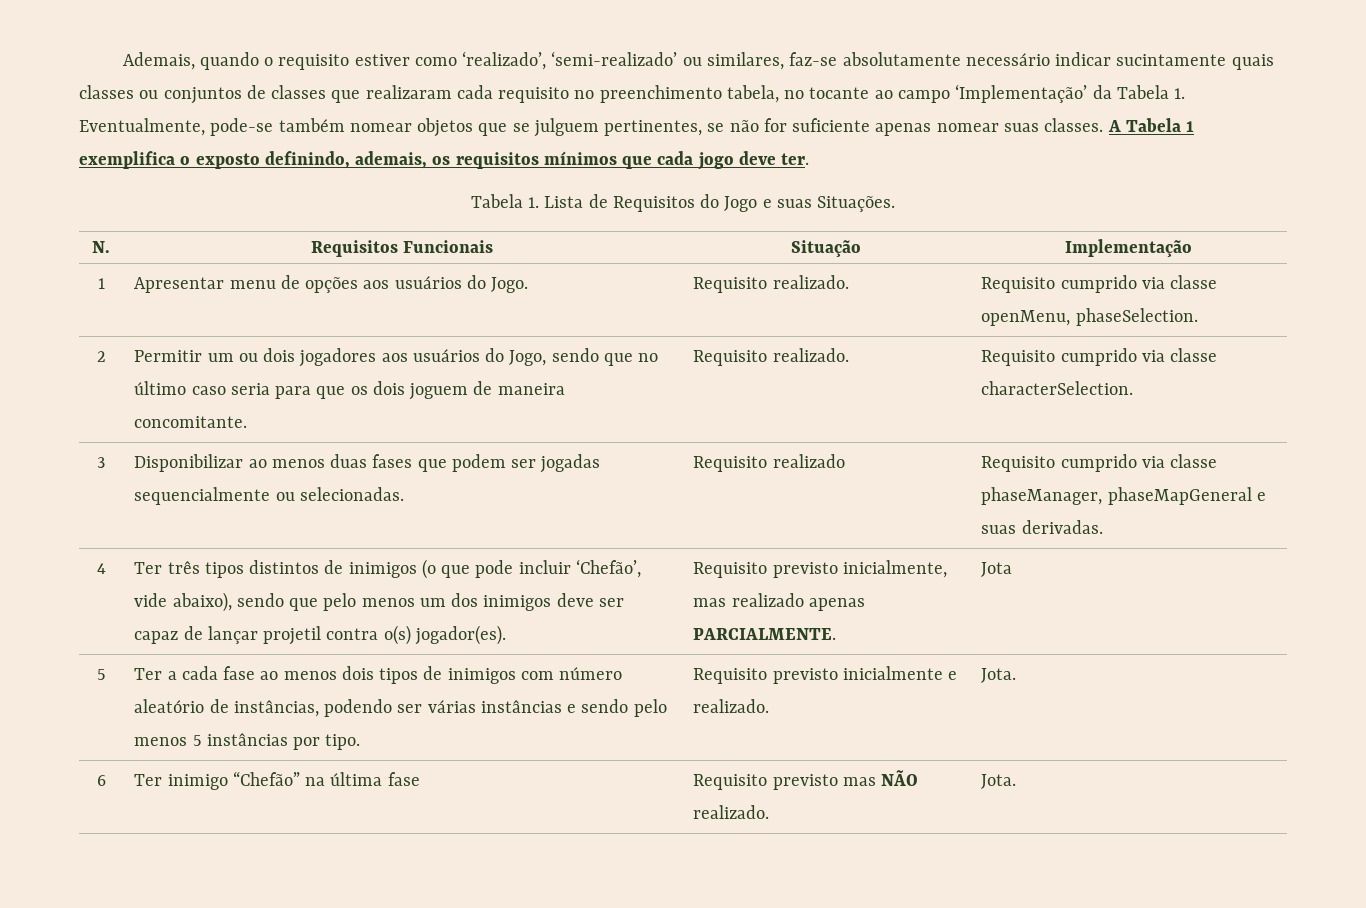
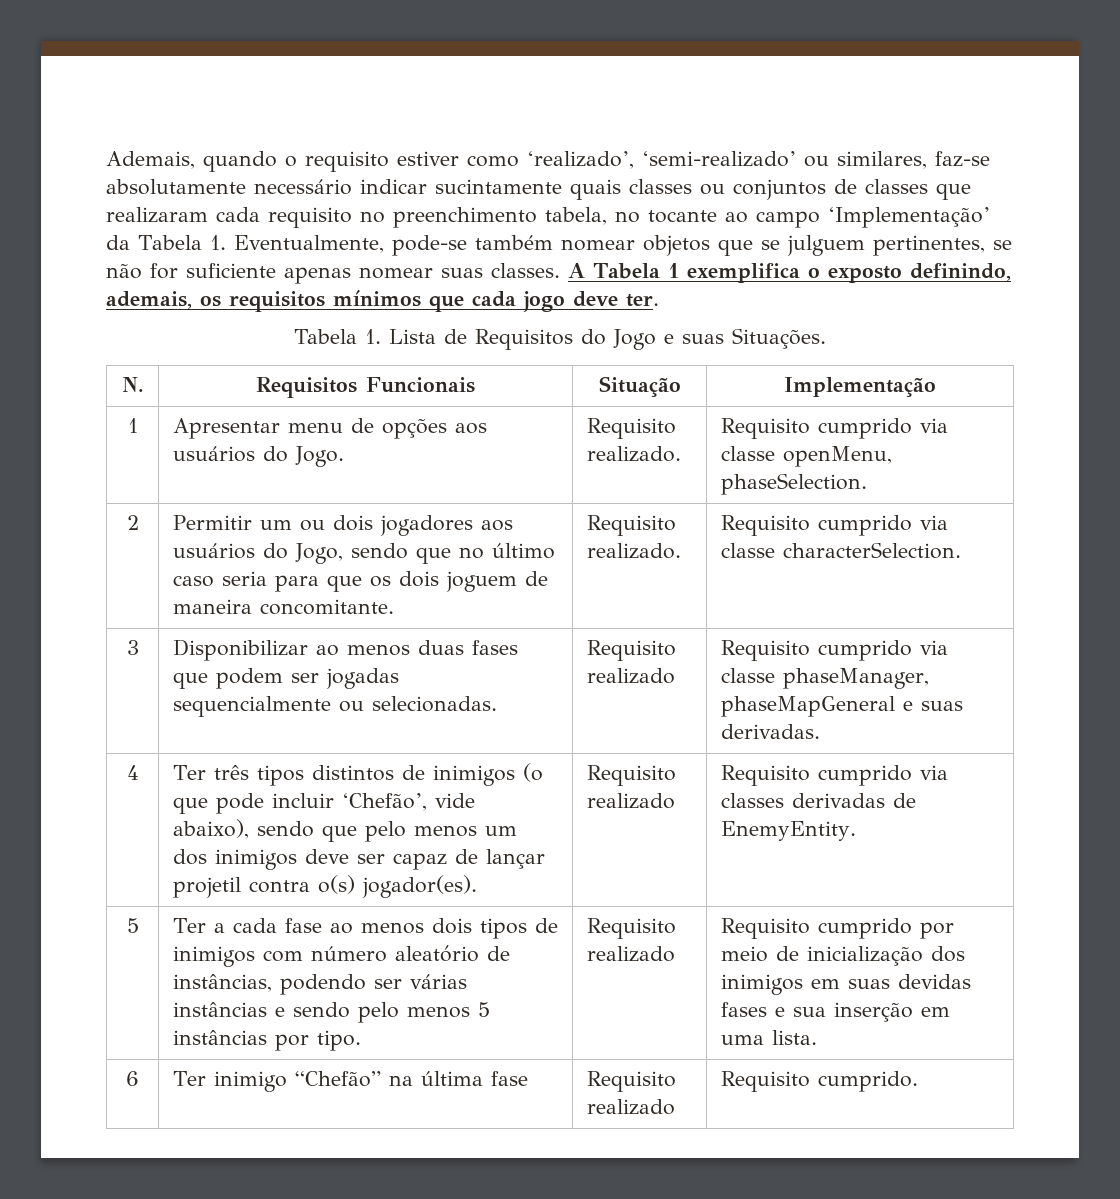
- 4 | Ter três tipos distintos de inimigos (o que pode incluir ‘Chefão’, vide abaixo), sendo que pelo menos um dos inimigos deve ser capaz de lançar projetil contra o(s) jogador(es). | Requisito previsto inicialmente, mas realizado apenas PARCIALMENTE. | Jota
+ 4 | Ter três tipos distintos de inimigos (o que pode incluir ‘Chefão’, vide abaixo), sendo que pelo menos um dos inimigos deve ser capaz de lançar projetil contra o(s) jogador(es). | Requisito realizado | Requisito cumprido via classes derivadas de EnemyEntity.
- Requisito previsto inicialmente e realizado. | Jota.
+ Requisito realizado | Requisito cumprido por meio de inicialização dos inimigos em suas devidas fases e sua inserção em uma lista.
- 6 | Ter inimigo “Chefão” na última fase | Requisito previsto mas NÃO realizado. | Jota.
+ 6 | Ter inimigo “Chefão” na última fase | Requisito realizado | Requisito cumprido.

